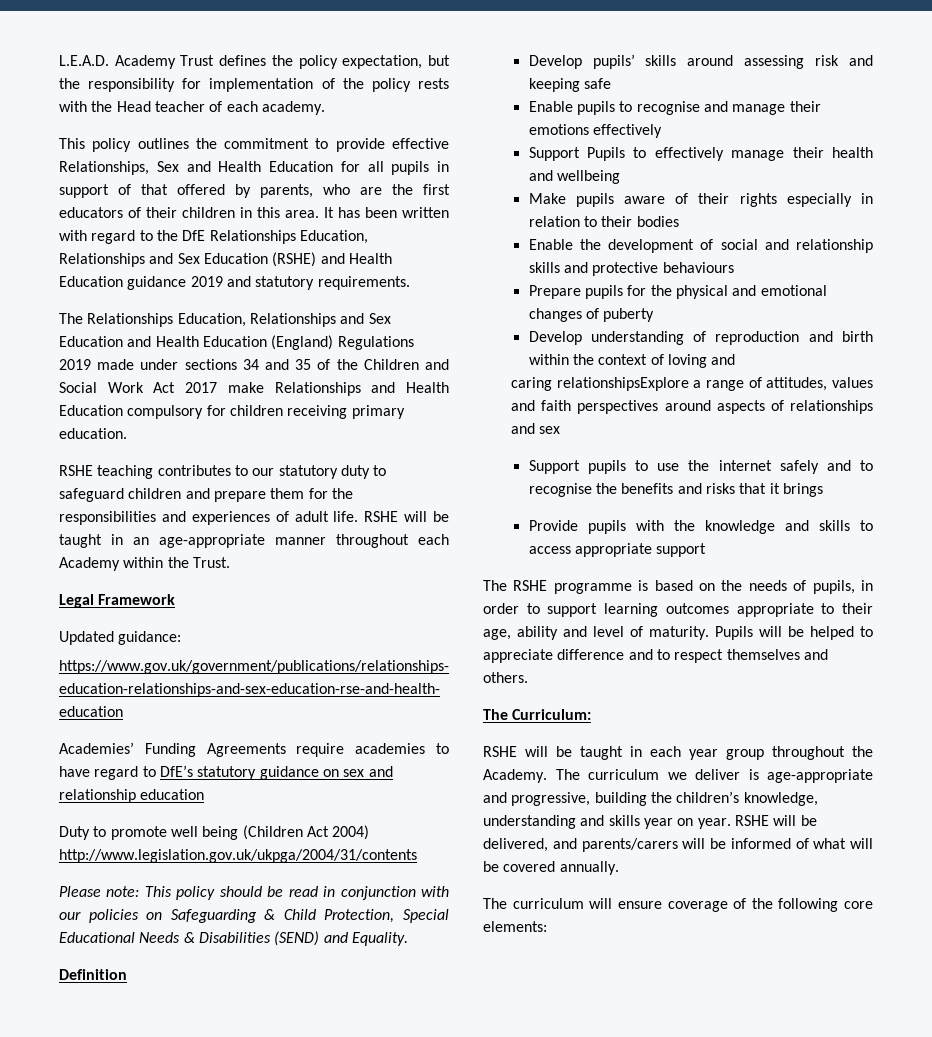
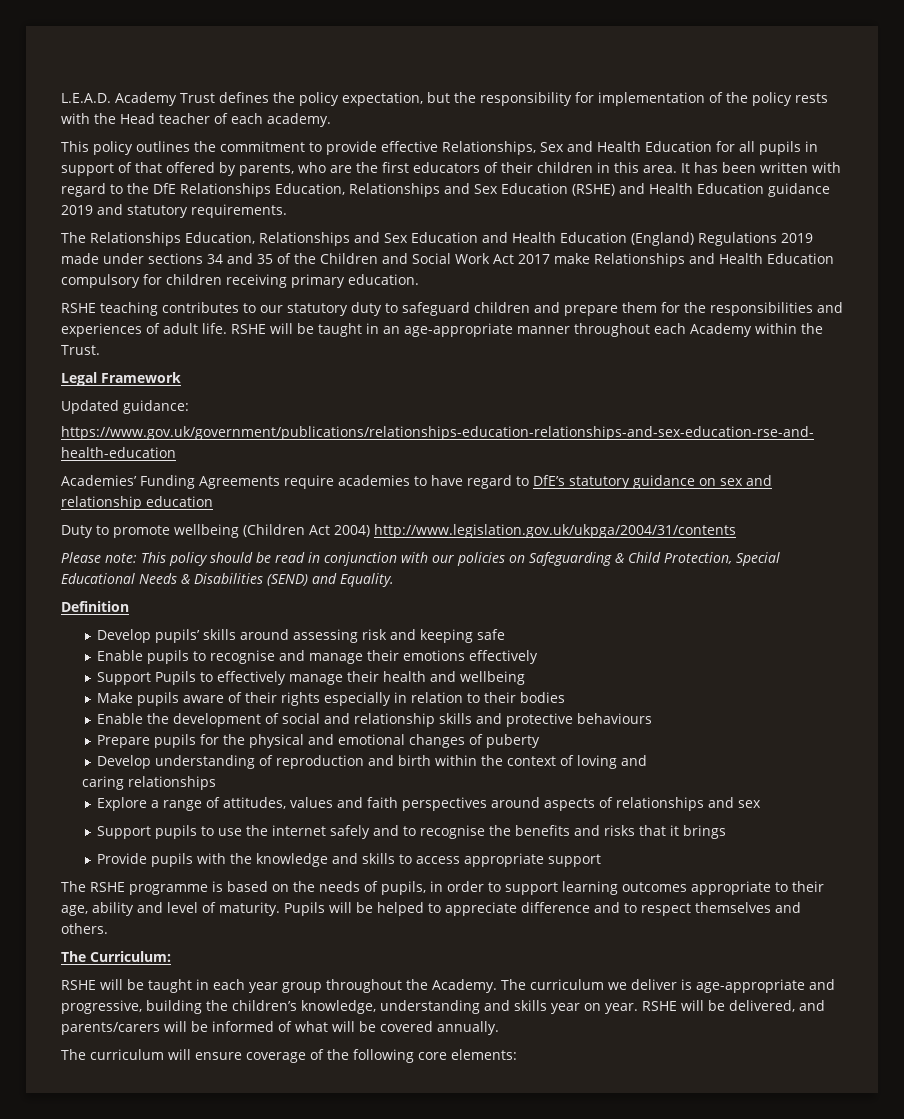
- Duty to promote well being (Children Act 2004) http://www.legislation.gov.uk/ukpga/2004/31/contents
+ Duty to promote wellbeing (Children Act 2004) http://www.legislation.gov.uk/ukpga/2004/31/contents
- caring relationshipsExplore a range of attitudes, values and faith perspectives around aspects of relationships and sex
+ caring relationships
+ Explore a range of attitudes, values and faith perspectives around aspects of relationships and sex

